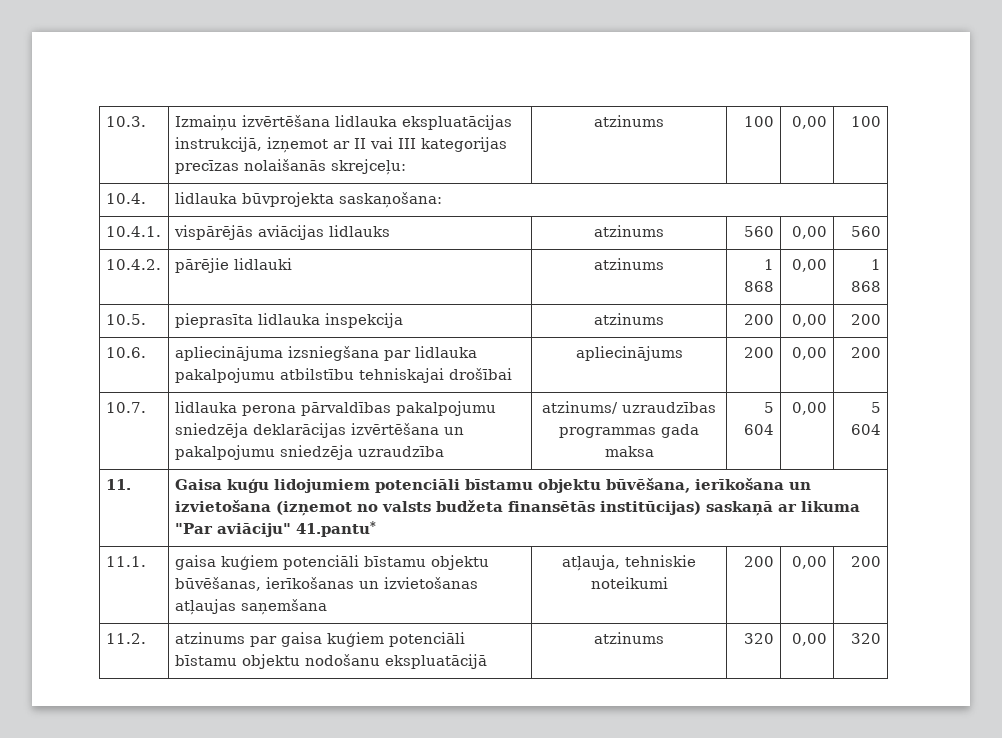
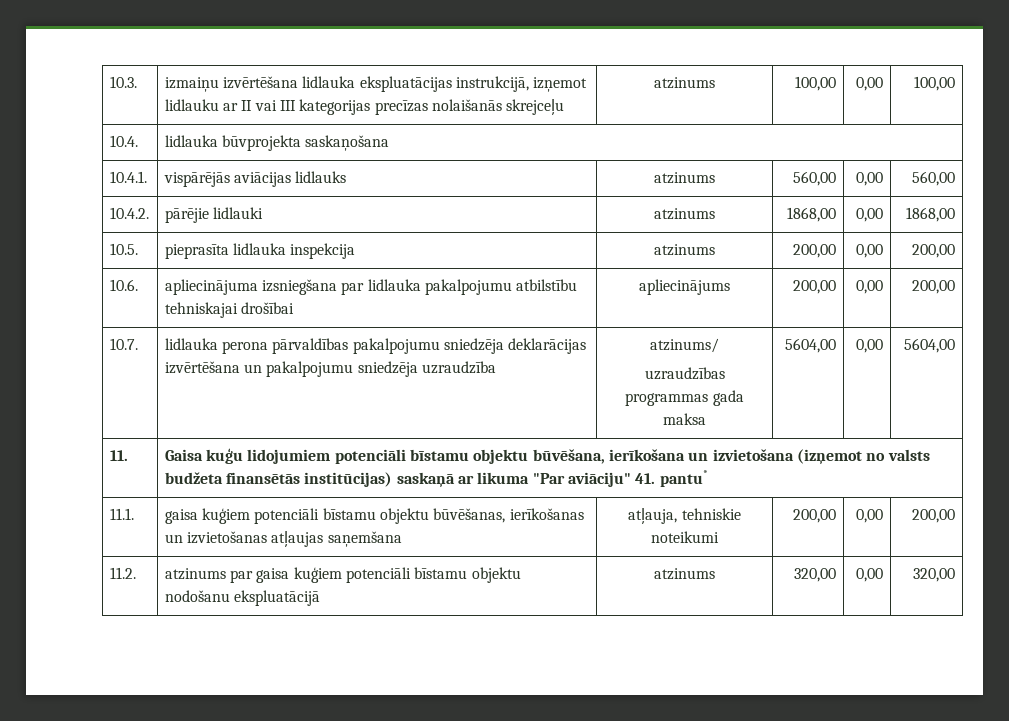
- 10.3. | Izmaiņu izvērtēšana lidlauka ekspluatācijas instrukcijā, izņemot ar II vai III kategorijas precīzas nolaišanās skrejceļu: | atzinums | 100 | 0,00 | 100
+ 10.3. | izmaiņu izvērtēšana lidlauka ekspluatācijas instrukcijā, izņemot lidlauku ar II vai III kategorijas precīzas nolaišanās skrejceļu | atzinums | 100,00 | 0,00 | 100,00
- 10.4. | lidlauka būvprojekta saskaņošana:
+ 10.4. | lidlauka būvprojekta saskaņošana
- 10.4.1. | vispārējās aviācijas lidlauks | atzinums | 560 | 0,00 | 560
+ 10.4.1. | vispārējās aviācijas lidlauks | atzinums | 560,00 | 0,00 | 560,00
- 10.4.2. | pārējie lidlauki | atzinums | 1 868 | 0,00 | 1 868
+ 10.4.2. | pārējie lidlauki | atzinums | 1868,00 | 0,00 | 1868,00
- 10.5. | pieprasīta lidlauka inspekcija | atzinums | 200 | 0,00 | 200
+ 10.5. | pieprasīta lidlauka inspekcija | atzinums | 200,00 | 0,00 | 200,00
- 10.6. | apliecinājuma izsniegšana par lidlauka pakalpojumu atbilstību tehniskajai drošībai | apliecinājums | 200 | 0,00 | 200
+ 10.6. | apliecinājuma izsniegšana par lidlauka pakalpojumu atbilstību tehniskajai drošībai | apliecinājums | 200,00 | 0,00 | 200,00
- 10.7. | lidlauka perona pārvaldības pakalpojumu sniedzēja deklarācijas izvērtēšana un pakalpojumu sniedzēja uzraudzība | atzinums/ uzraudzības programmas gada maksa | 5 604 | 0,00 | 5 604
+ 10.7. | lidlauka perona pārvaldības pakalpojumu sniedzēja deklarācijas izvērtēšana un pakalpojumu sniedzēja uzraudzība | atzinums/
+ uzraudzības programmas gada maksa | 5604,00 | 0,00 | 5604,00
- 11. | Gaisa kuģu lidojumiem potenciāli bīstamu objektu būvēšana, ierīkošana un izvietošana (izņemot no valsts budžeta finansētās institūcijas) saskaņā ar likuma "Par aviāciju" 41.pantu*
+ 11. | Gaisa kuģu lidojumiem potenciāli bīstamu objektu būvēšana, ierīkošana un izvietošana (izņemot no valsts budžeta finansētās institūcijas) saskaņā ar likuma "Par aviāciju" 41. pantu*
- 11.1. | gaisa kuģiem potenciāli bīstamu objektu būvēšanas, ierīkošanas un izvietošanas atļaujas saņemšana | atļauja, tehniskie noteikumi | 200 | 0,00 | 200
+ 11.1. | gaisa kuģiem potenciāli bīstamu objektu būvēšanas, ierīkošanas un izvietošanas atļaujas saņemšana | atļauja, tehniskie noteikumi | 200,00 | 0,00 | 200,00
- 11.2. | atzinums par gaisa kuģiem potenciāli bīstamu objektu nodošanu ekspluatācijā | atzinums | 320 | 0,00 | 320
+ 11.2. | atzinums par gaisa kuģiem potenciāli bīstamu objektu nodošanu ekspluatācijā | atzinums | 320,00 | 0,00 | 320,00

